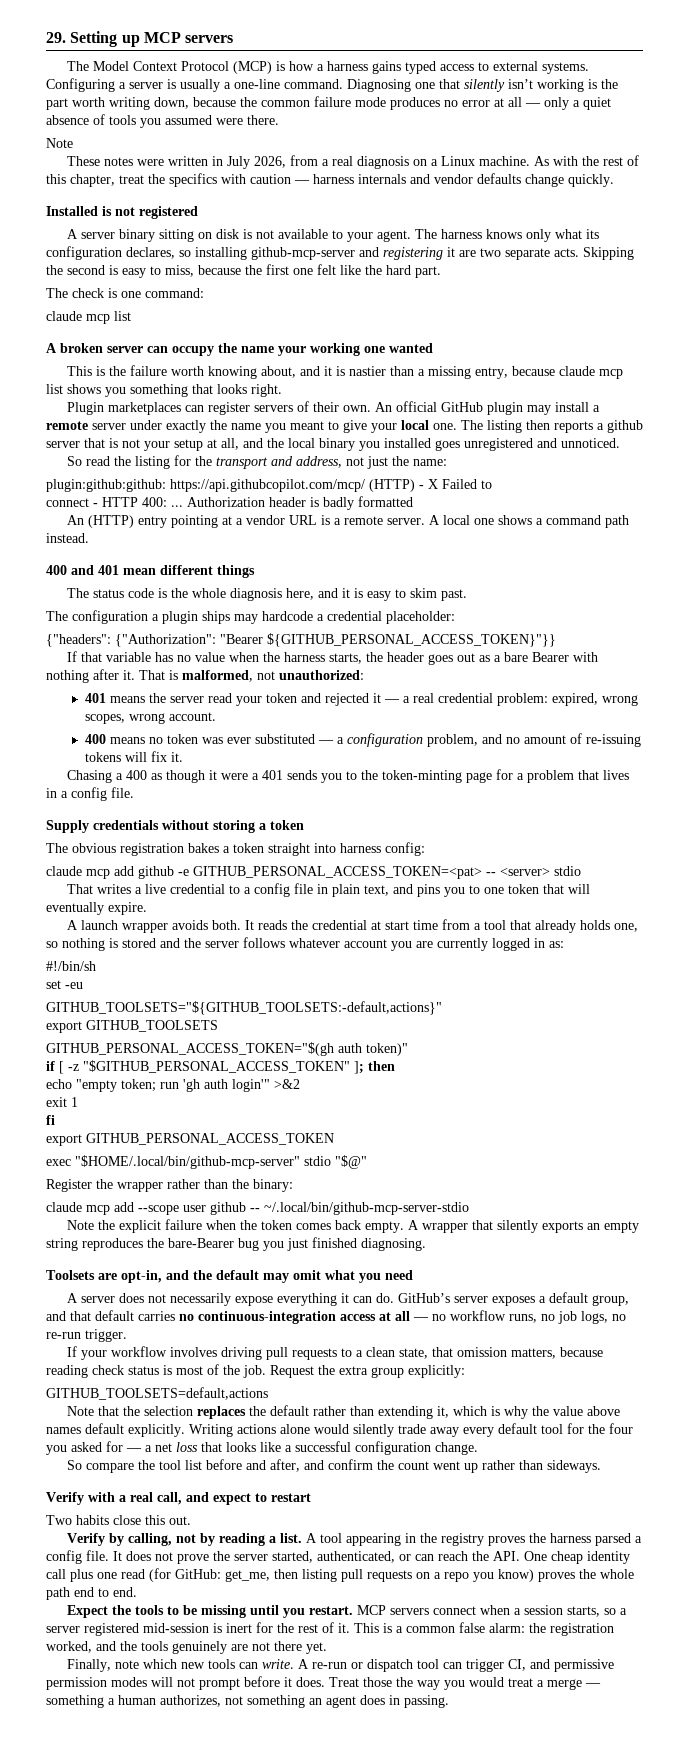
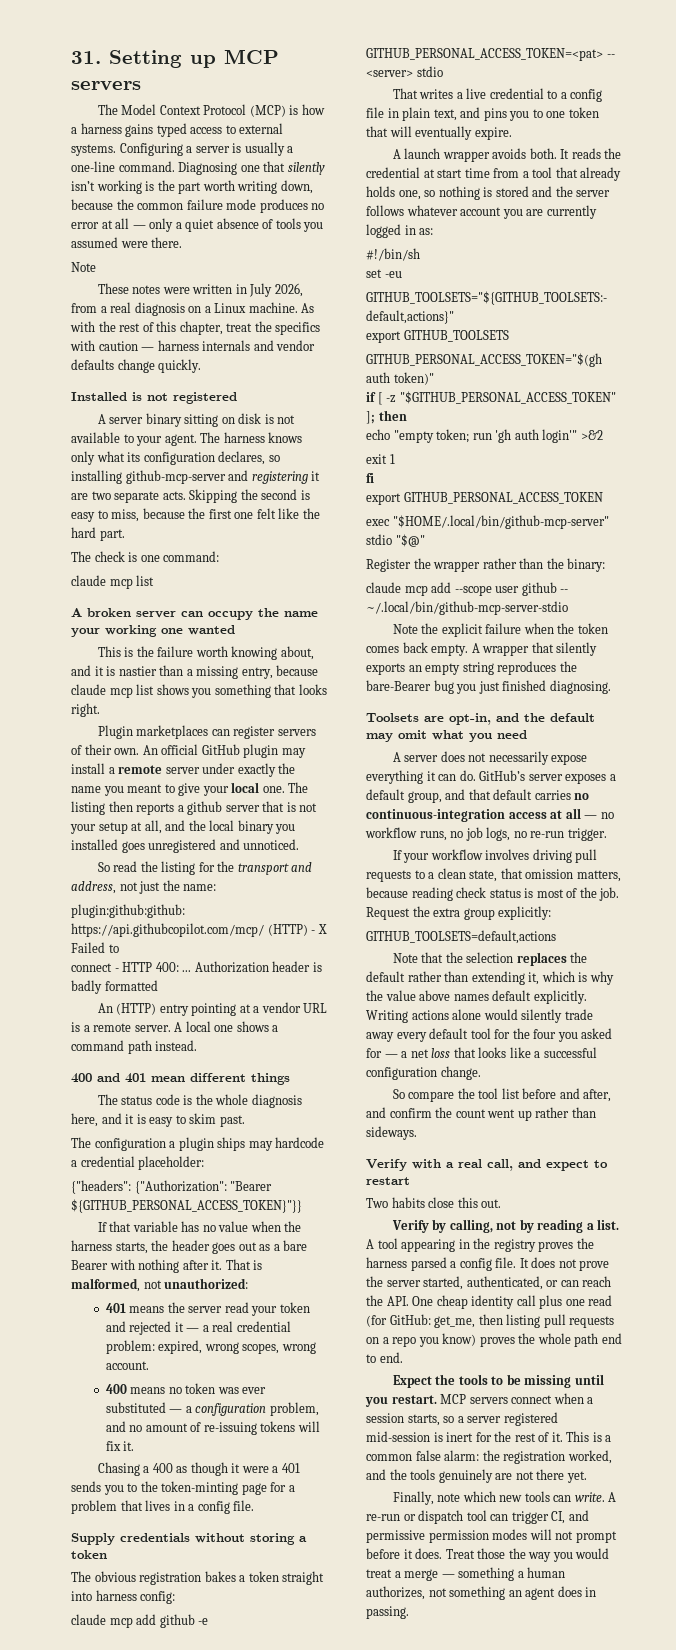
- 29. Setting up MCP servers
+ 31. Setting up MCP servers

